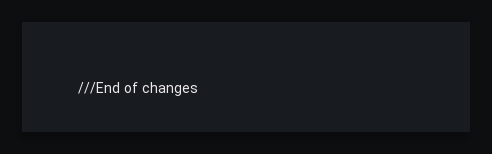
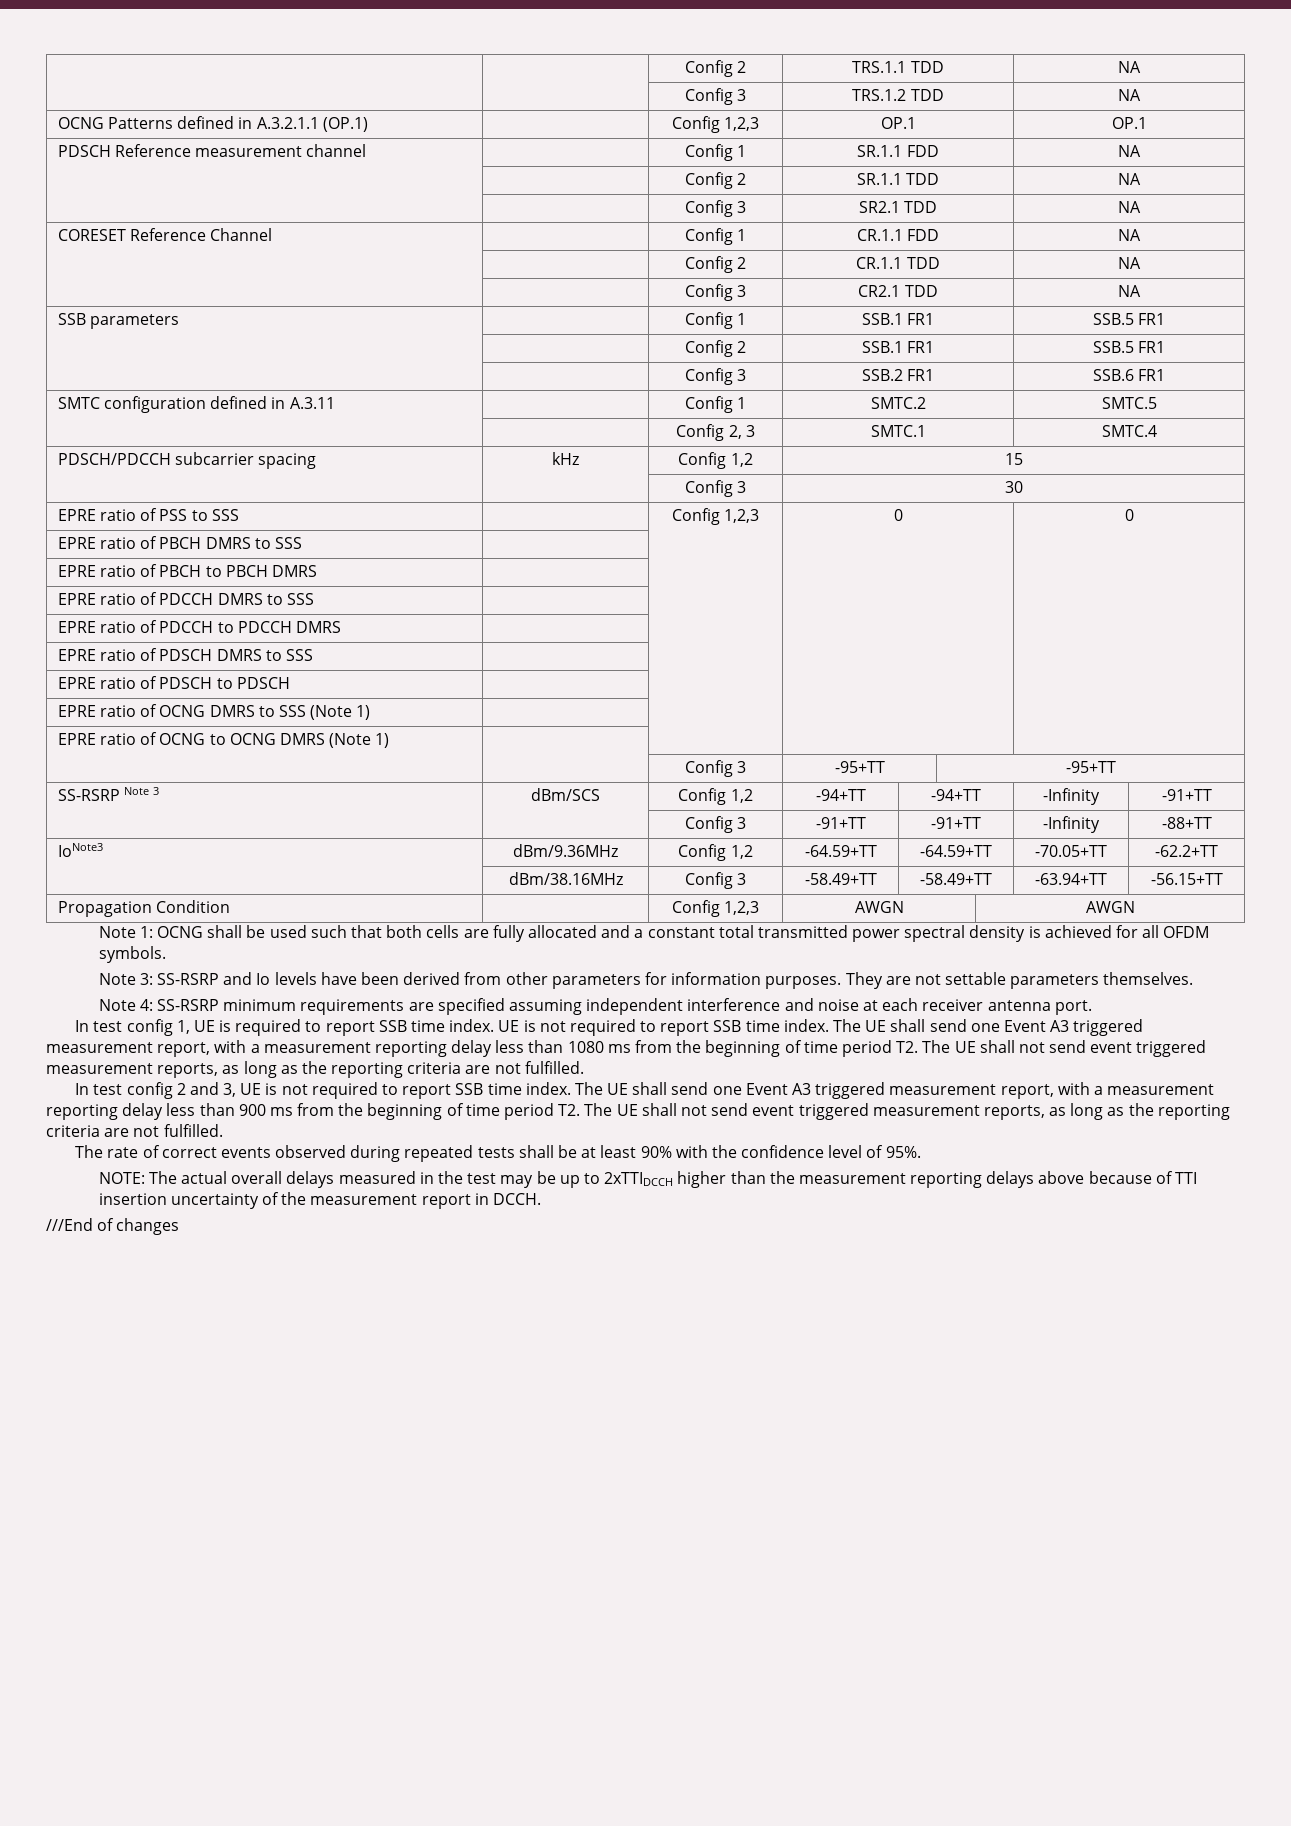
+ | | Config 2 | TRS.1.1 TDD | NA
+ | | Config 3 | TRS.1.2 TDD | NA
+ OCNG Patterns defined in A.3.2.1.1 (OP.1) | | Config 1,2,3 | OP.1 | OP.1
+ PDSCH Reference measurement channel | | Config 1 | SR.1.1 FDD | NA
+ | | Config 2 | SR.1.1 TDD | NA
+ | | Config 3 | SR2.1 TDD | NA
+ CORESET Reference Channel | | Config 1 | CR.1.1 FDD | NA
+ | | Config 2 | CR.1.1 TDD | NA
+ | | Config 3 | CR2.1 TDD | NA
+ SSB parameters | | Config 1 | SSB.1 FR1 | SSB.5 FR1
+ | | Config 2 | SSB.1 FR1 | SSB.5 FR1
+ | | Config 3 | SSB.2 FR1 | SSB.6 FR1
+ SMTC configuration defined in A.3.11 | | Config 1 | SMTC.2 | SMTC.5
+ | | Config 2, 3 | SMTC.1 | SMTC.4
+ PDSCH/PDCCH subcarrier spacing | kHz | Config 1,2 | 15
+ | | Config 3 | 30
+ EPRE ratio of PSS to SSS | | Config 1,2,3 | 0 | 0
+ EPRE ratio of PBCH DMRS to SSS | | | |
+ EPRE ratio of PBCH to PBCH DMRS | | | |
+ EPRE ratio of PDCCH DMRS to SSS | | | |
+ EPRE ratio of PDCCH to PDCCH DMRS | | | |
+ EPRE ratio of PDSCH DMRS to SSS | | | |
+ EPRE ratio of PDSCH to PDSCH | | | |
+ EPRE ratio of OCNG DMRS to SSS (Note 1) | | | |
+ EPRE ratio of OCNG to OCNG DMRS (Note 1) | | | |
+ | | Config 3 | -95+TT | -95+TT
+ SS-RSRP Note 3 | dBm/SCS | Config 1,2 | -94+TT | -94+TT | -Infinity | -91+TT
+ | | Config 3 | -91+TT | -91+TT | -Infinity | -88+TT
+ IoNote3 | dBm/9.36MHz | Config 1,2 | -64.59+TT | -64.59+TT | -70.05+TT | -62.2+TT
+ | dBm/38.16MHz | Config 3 | -58.49+TT | -58.49+TT | -63.94+TT | -56.15+TT
+ Propagation Condition | | Config 1,2,3 | AWGN | AWGN
+ Note 1: OCNG shall be used such that both cells are fully allocated and a constant total transmitted power spectral density is achieved for all OFDM symbols.
+ Note 3: SS-RSRP and Io levels have been derived from other parameters for information purposes. They are not settable parameters themselves.
+ Note 4: SS-RSRP minimum requirements are specified assuming independent interference and noise at each receiver antenna port.
+ In test config 1, UE is required to report SSB time index. UE is not required to report SSB time index. The UE shall send one Event A3 triggered measurement report, with a measurement reporting delay less than 1080 ms from the beginning of time period T2. The UE shall not send event triggered measurement reports, as long as the reporting criteria are not fulfilled.
+ In test config 2 and 3, UE is not required to report SSB time index. The UE shall send one Event A3 triggered measurement report, with a measurement reporting delay less than 900 ms from the beginning of time period T2. The UE shall not send event triggered measurement reports, as long as the reporting criteria are not fulfilled.
+ The rate of correct events observed during repeated tests shall be at least 90% with the confidence level of 95%.
+ NOTE: The actual overall delays measured in the test may be up to 2xTTIDCCH higher than the measurement reporting delays above because of TTI insertion uncertainty of the measurement report in DCCH.

